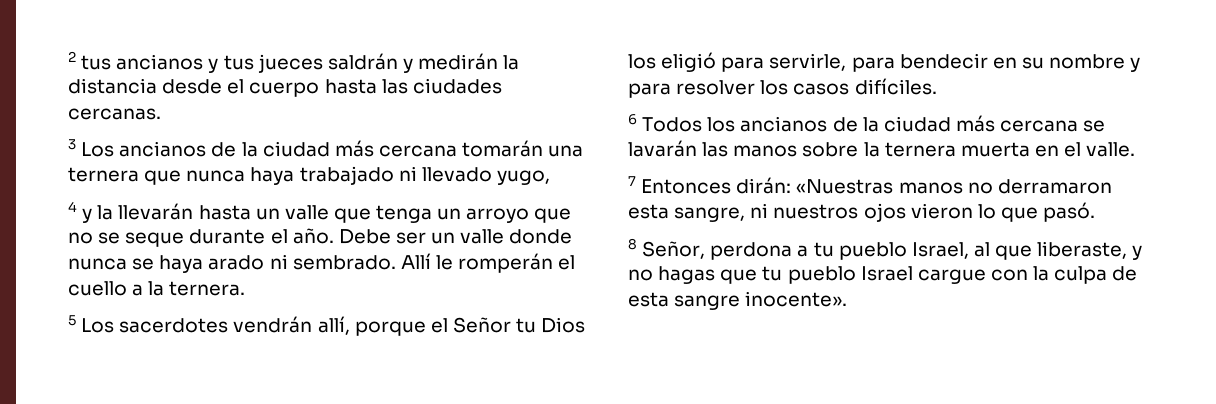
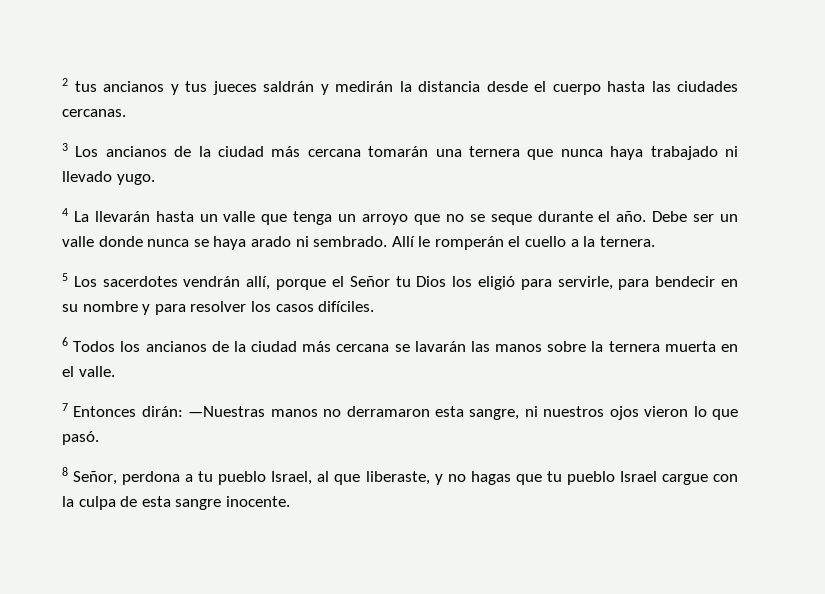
- 3 Los ancianos de la ciudad más cercana tomarán una ternera que nunca haya trabajado ni llevado yugo,
+ 3 Los ancianos de la ciudad más cercana tomarán una ternera que nunca haya trabajado ni llevado yugo.
- 4 y la llevarán hasta un valle que tenga un arroyo que no se seque durante el año.
+ 4 La llevarán hasta un valle que tenga un arroyo que no se seque durante el año.
- 7 Entonces dirán: «Nuestras manos no derramaron esta sangre, ni nuestros ojos vieron lo que pasó.
+ 7 Entonces dirán: —Nuestras manos no derramaron esta sangre, ni nuestros ojos vieron lo que pasó.
- 8 Señor, perdona a tu pueblo Israel, al que liberaste, y no hagas que tu pueblo Israel cargue con la culpa de esta sangre inocente».
+ 8 Señor, perdona a tu pueblo Israel, al que liberaste, y no hagas que tu pueblo Israel cargue con la culpa de esta sangre inocente.

